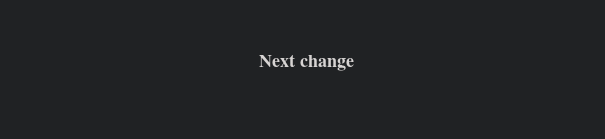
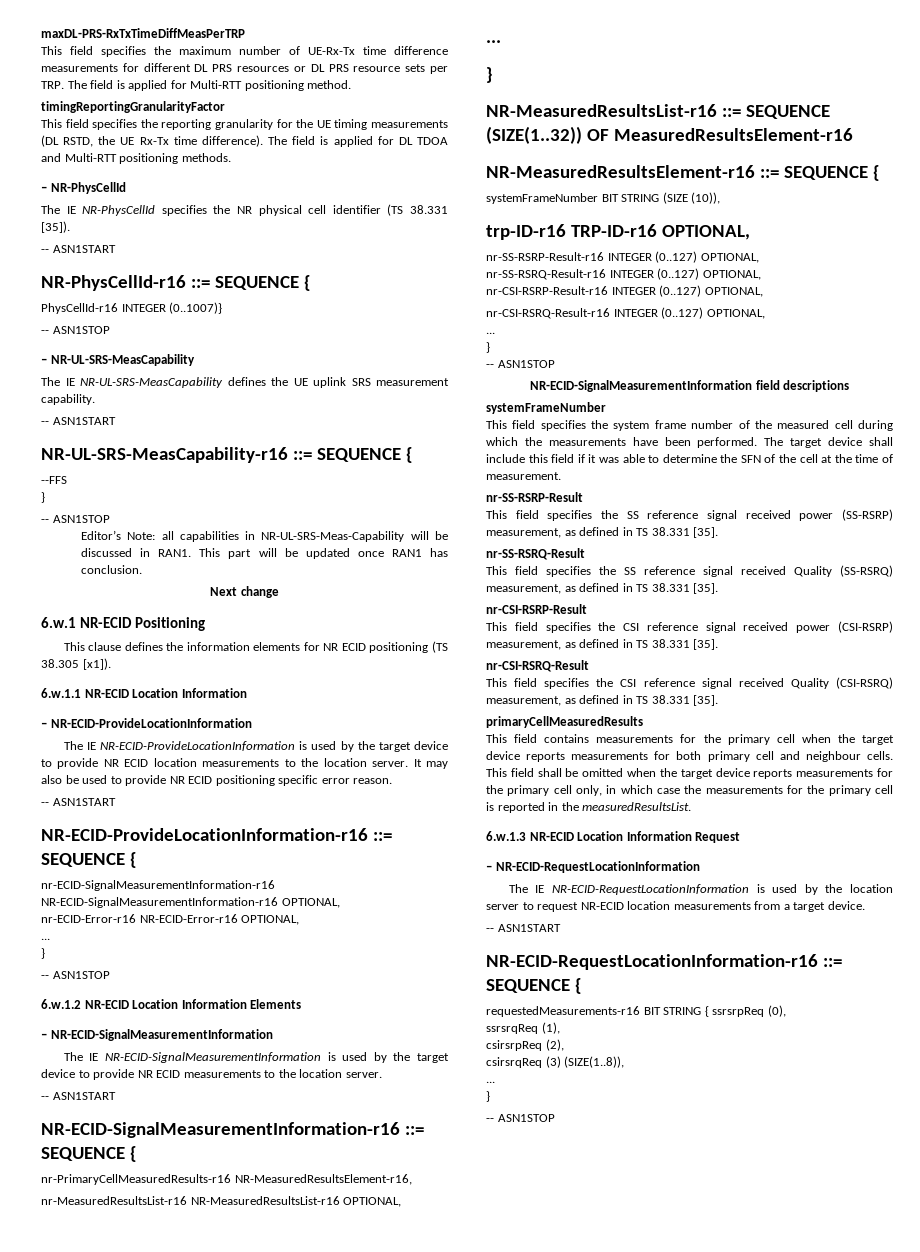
+ maxDL-PRS-RxTxTimeDiffMeasPerTRP
+ This field specifies the maximum number of UE-Rx-Tx time difference measurements for different DL PRS resources or DL PRS resource sets per TRP. The field is applied for Multi-RTT positioning method.
+ timingReportingGranularityFactor
+ This field specifies the reporting granularity for the UE timing measurements (DL RSTD, the UE Rx-Tx time difference). The field is applied for DL TDOA and Multi-RTT positioning methods.
+ – NR-PhysCellId
+ The IE NR-PhysCellId specifies the NR physical cell identifier (TS 38.331 [35]).
+ -- ASN1START
+ NR-PhysCellId-r16 ::= SEQUENCE {
+ PhysCellId-r16 INTEGER (0..1007)}
+ -- ASN1STOP
+ – NR-UL-SRS-MeasCapability
+ The IE NR-UL-SRS-MeasCapability defines the UE uplink SRS measurement capability.
+ -- ASN1START
+ NR-UL-SRS-MeasCapability-r16 ::= SEQUENCE {
+ --FFS
+ }
+ -- ASN1STOP
+ Editor’s Note: all capabilities in NR-UL-SRS-Meas-Capability will be discussed in RAN1. This part will be updated once RAN1 has conclusion.
  Next change
+ 6.w.1 NR-ECID Positioning
+ This clause defines the information elements for NR ECID positioning (TS 38.305 [x1]).
+ 6.w.1.1 NR-ECID Location Information
+ – NR-ECID-ProvideLocationInformation
+ The IE NR-ECID-ProvideLocationInformation is used by the target device to provide NR ECID location measurements to the location server. It may also be used to provide NR ECID positioning specific error reason.
+ -- ASN1START
+ NR-ECID-ProvideLocationInformation-r16 ::= SEQUENCE {
+ nr-ECID-SignalMeasurementInformation-r16 NR-ECID-SignalMeasurementInformation-r16 OPTIONAL,
+ nr-ECID-Error-r16 NR-ECID-Error-r16 OPTIONAL,
+ ...
+ }
+ -- ASN1STOP
+ 6.w.1.2 NR-ECID Location Information Elements
+ – NR-ECID-SignalMeasurementInformation
+ The IE NR-ECID-SignalMeasurementInformation is used by the target device to provide NR ECID measurements to the location server.
+ -- ASN1START
+ NR-ECID-SignalMeasurementInformation-r16 ::= SEQUENCE {
+ nr-PrimaryCellMeasuredResults-r16 NR-MeasuredResultsElement-r16,
+ nr-MeasuredResultsList-r16 NR-MeasuredResultsList-r16 OPTIONAL,
+ ...
+ }
+ NR-MeasuredResultsList-r16 ::= SEQUENCE (SIZE(1..32)) OF MeasuredResultsElement-r16
+ NR-MeasuredResultsElement-r16 ::= SEQUENCE {
+ systemFrameNumber BIT STRING (SIZE (10)),
+ trp-ID-r16 TRP-ID-r16 OPTIONAL,
+ nr-SS-RSRP-Result-r16 INTEGER (0..127) OPTIONAL,
+ nr-SS-RSRQ-Result-r16 INTEGER (0..127) OPTIONAL,
+ nr-CSI-RSRP-Result-r16 INTEGER (0..127) OPTIONAL,
+ nr-CSI-RSRQ-Result-r16 INTEGER (0..127) OPTIONAL,
+ ...
+ }
+ -- ASN1STOP
+ NR-ECID-SignalMeasurementInformation field descriptions
+ systemFrameNumber
+ This field specifies the system frame number of the measured cell during which the measurements have been performed. The target device shall include this field if it was able to determine the SFN of the cell at the time of measurement.
+ nr-SS-RSRP-Result
+ This field specifies the SS reference signal received power (SS-RSRP) measurement, as defined in TS 38.331 [35].
+ nr-SS-RSRQ-Result
+ This field specifies the SS reference signal received Quality (SS-RSRQ) measurement, as defined in TS 38.331 [35].
+ nr-CSI-RSRP-Result
+ This field specifies the CSI reference signal received power (CSI-RSRP) measurement, as defined in TS 38.331 [35].
+ nr-CSI-RSRQ-Result
+ This field specifies the CSI reference signal received Quality (CSI-RSRQ) measurement, as defined in TS 38.331 [35].
+ primaryCellMeasuredResults
+ This field contains measurements for the primary cell when the target device reports measurements for both primary cell and neighbour cells. This field shall be omitted when the target device reports measurements for the primary cell only, in which case the measurements for the primary cell is reported in the measuredResultsList.
+ 6.w.1.3 NR-ECID Location Information Request
+ – NR-ECID-RequestLocationInformation
+ The IE NR-ECID-RequestLocationInformation is used by the location server to request NR-ECID location measurements from a target device.
+ -- ASN1START
+ NR-ECID-RequestLocationInformation-r16 ::= SEQUENCE {
+ requestedMeasurements-r16 BIT STRING { ssrsrpReq (0),
+ ssrsrqReq (1),
+ csirsrpReq (2),
+ csirsrqReq (3) (SIZE(1..8)),
+ ...
+ }
+ -- ASN1STOP

